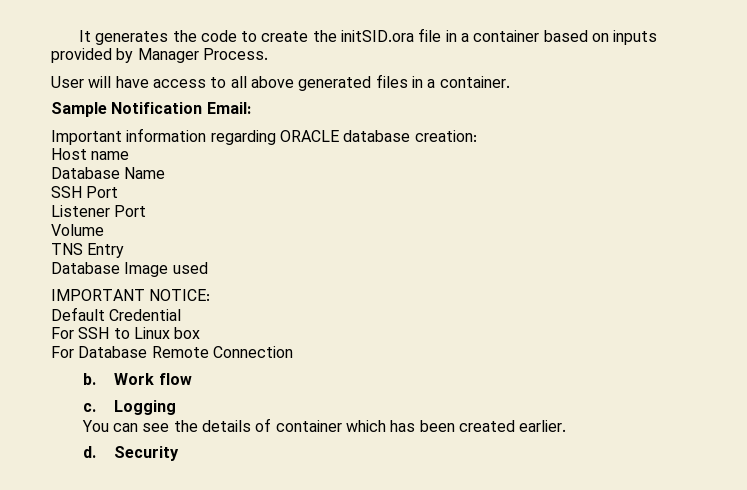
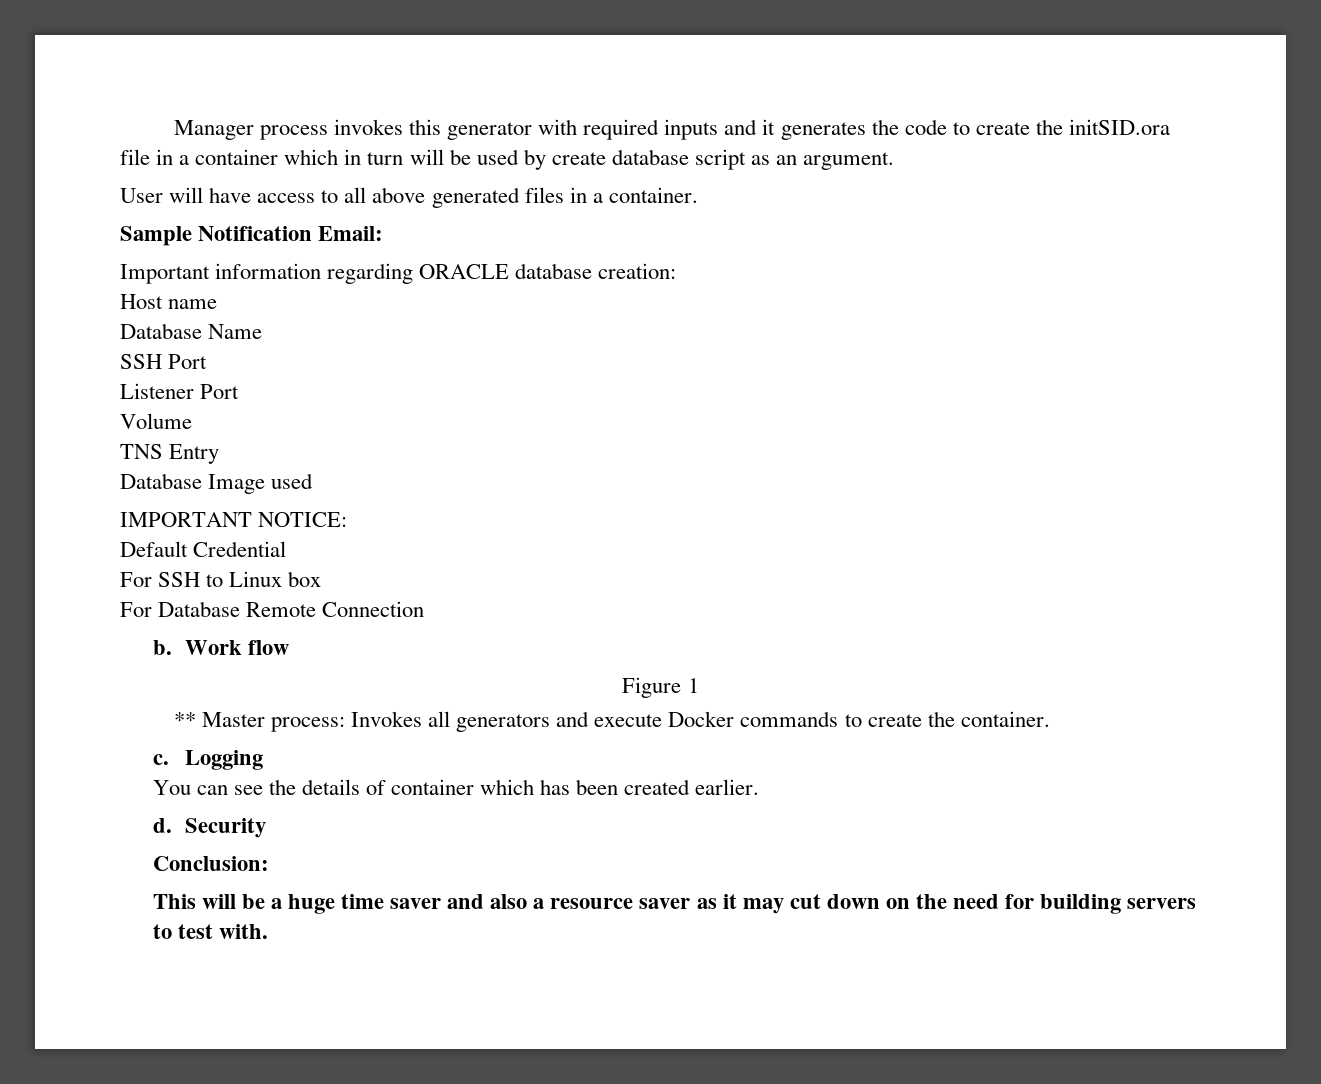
- It generates the code to create the initSID.ora file in a container based on inputs provided by Manager Process.
+ Manager process invokes this generator with required inputs and it generates the code to create the initSID.ora file in a container which in turn will be used by create database script as an argument.
+ Figure 1
+ ** Master process: Invokes all generators and execute Docker commands to create the container.
+ Conclusion:
+ This will be a huge time saver and also a resource saver as it may cut down on the need for building servers to test with.

